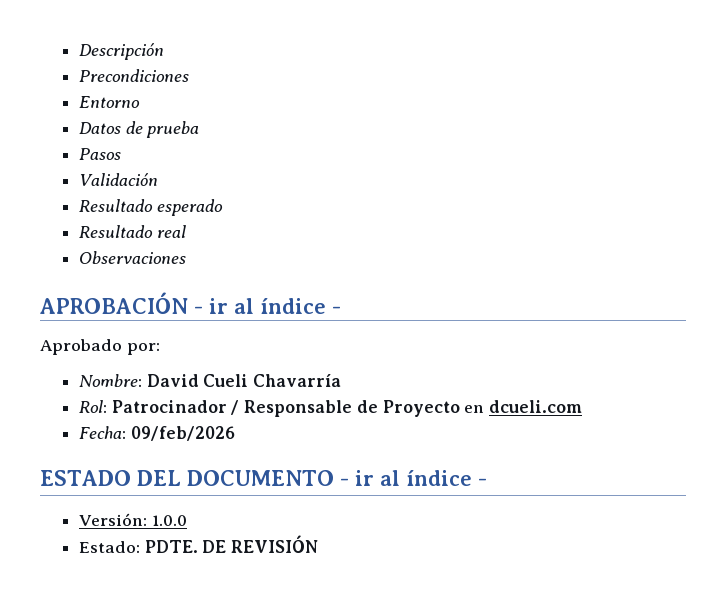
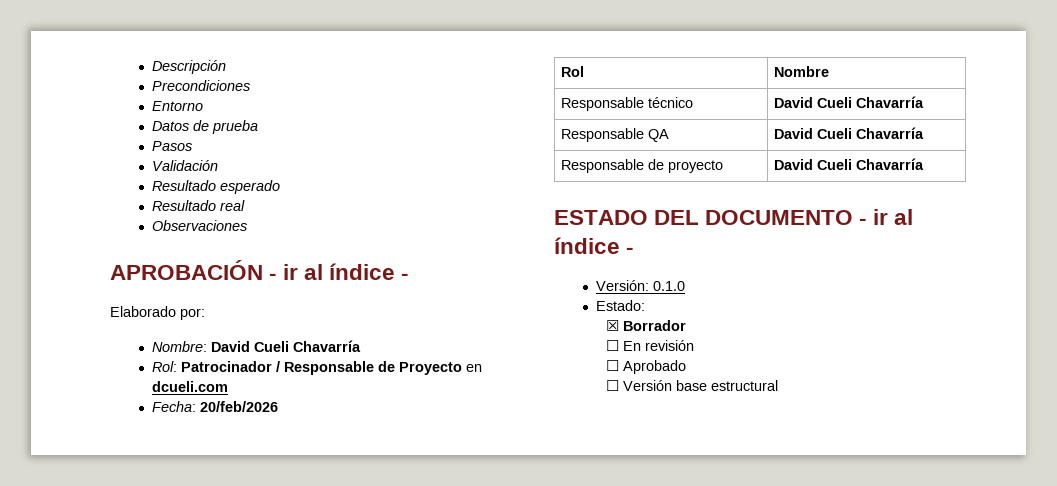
- Aprobado por:
+ Elaborado por:
- Fecha: 09/feb/2026
+ Fecha: 20/feb/2026
+ Rol | Nombre
+ Responsable técnico | David Cueli Chavarría
+ Responsable QA | David Cueli Chavarría
+ Responsable de proyecto | David Cueli Chavarría
- Versión: 1.0.0
+ Versión: 0.1.0
- Estado: PDTE. DE REVISIÓN
+ Estado:
+ ☒ Borrador
+ ☐ En revisión
+ ☐ Aprobado
+ ☐ Versión base estructural

